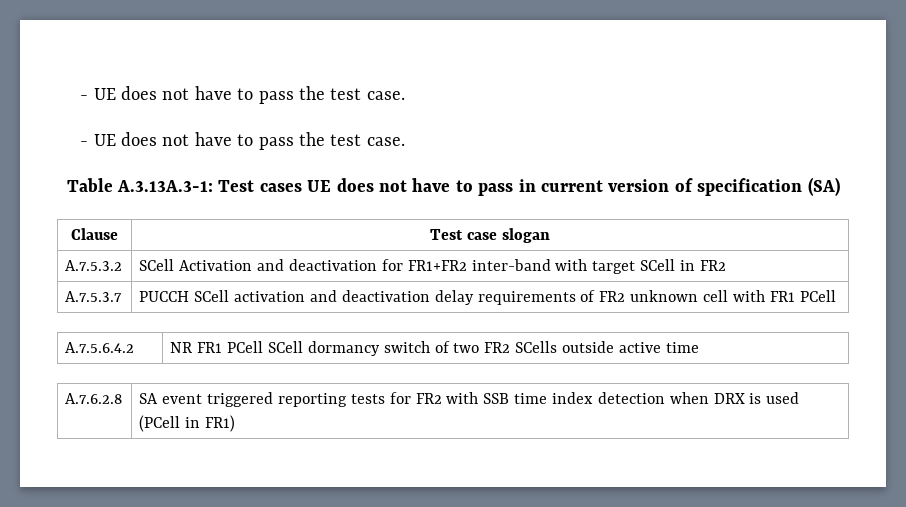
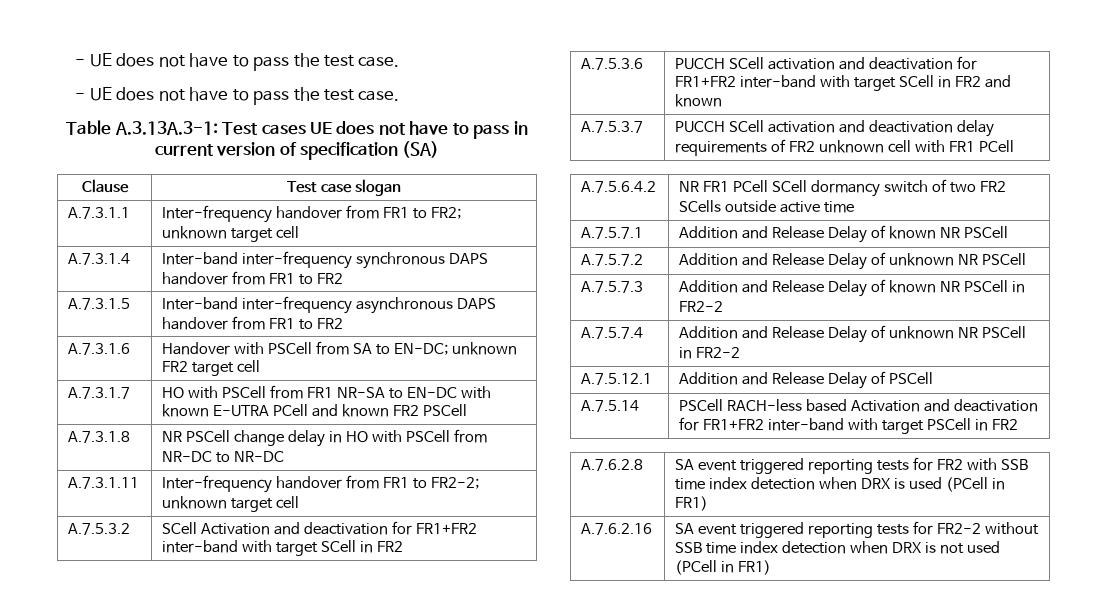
+ A.7.3.1.1 | Inter-frequency handover from FR1 to FR2; unknown target cell
+ A.7.3.1.4 | Inter-band inter-frequency synchronous DAPS handover from FR1 to FR2
+ A.7.3.1.5 | Inter-band inter-frequency asynchronous DAPS handover from FR1 to FR2
+ A.7.3.1.6 | Handover with PSCell from SA to EN-DC; unknown FR2 target cell
+ A.7.3.1.7 | HO with PSCell from FR1 NR-SA to EN-DC with known E-UTRA PCell and known FR2 PSCell
+ A.7.3.1.8 | NR PSCell change delay in HO with PSCell from NR-DC to NR-DC
+ A.7.3.1.11 | Inter-frequency handover from FR1 to FR2-2; unknown target cell
+ A.7.5.3.6 | PUCCH SCell activation and deactivation for FR1+FR2 inter-band with target SCell in FR2 and known
+ A.7.5.7.1 | Addition and Release Delay of known NR PSCell
+ A.7.5.7.2 | Addition and Release Delay of unknown NR PSCell
+ A.7.5.7.3 | Addition and Release Delay of known NR PSCell in FR2-2
+ A.7.5.7.4 | Addition and Release Delay of unknown NR PSCell in FR2-2
+ A.7.5.12.1 | Addition and Release Delay of PSCell
+ A.7.5.14 | PSCell RACH-less based Activation and deactivation for FR1+FR2 inter-band with target PSCell in FR2
+ A.7.6.2.16 | SA event triggered reporting tests for FR2-2 without SSB time index detection when DRX is not used (PCell in FR1)

